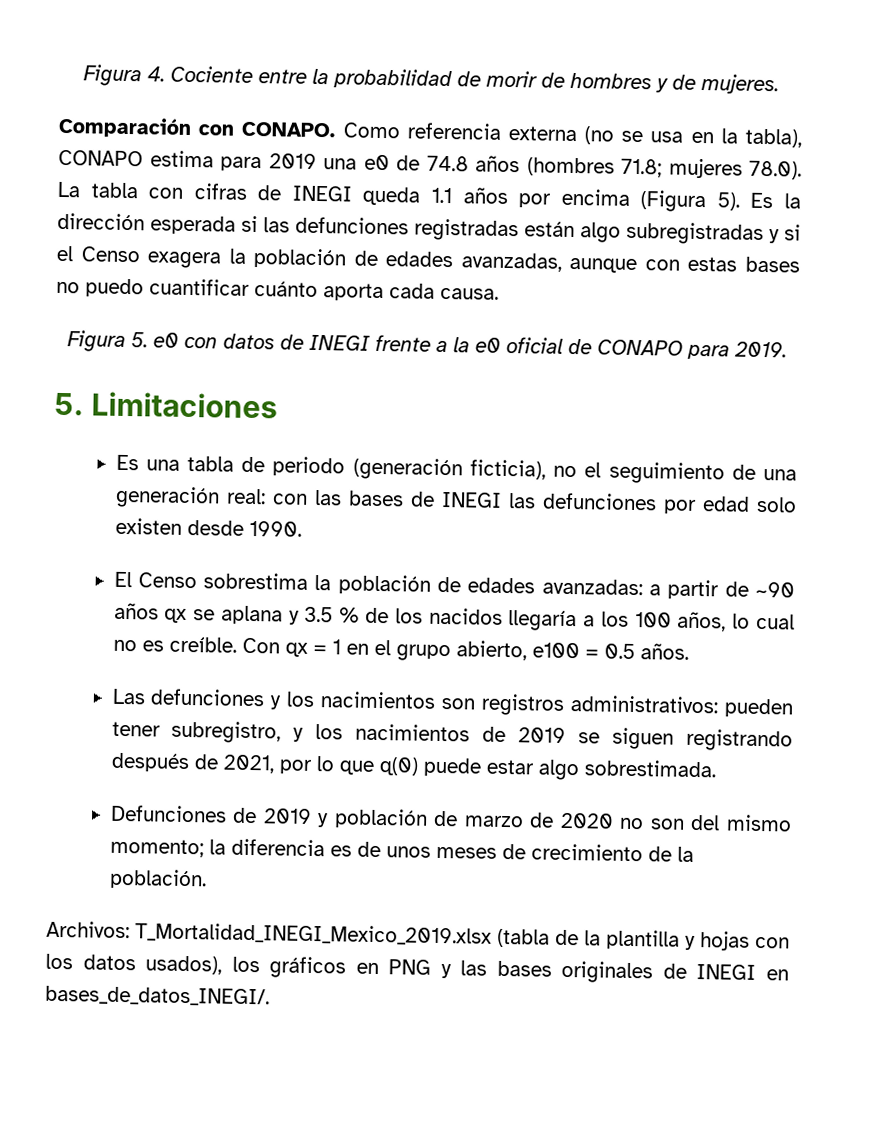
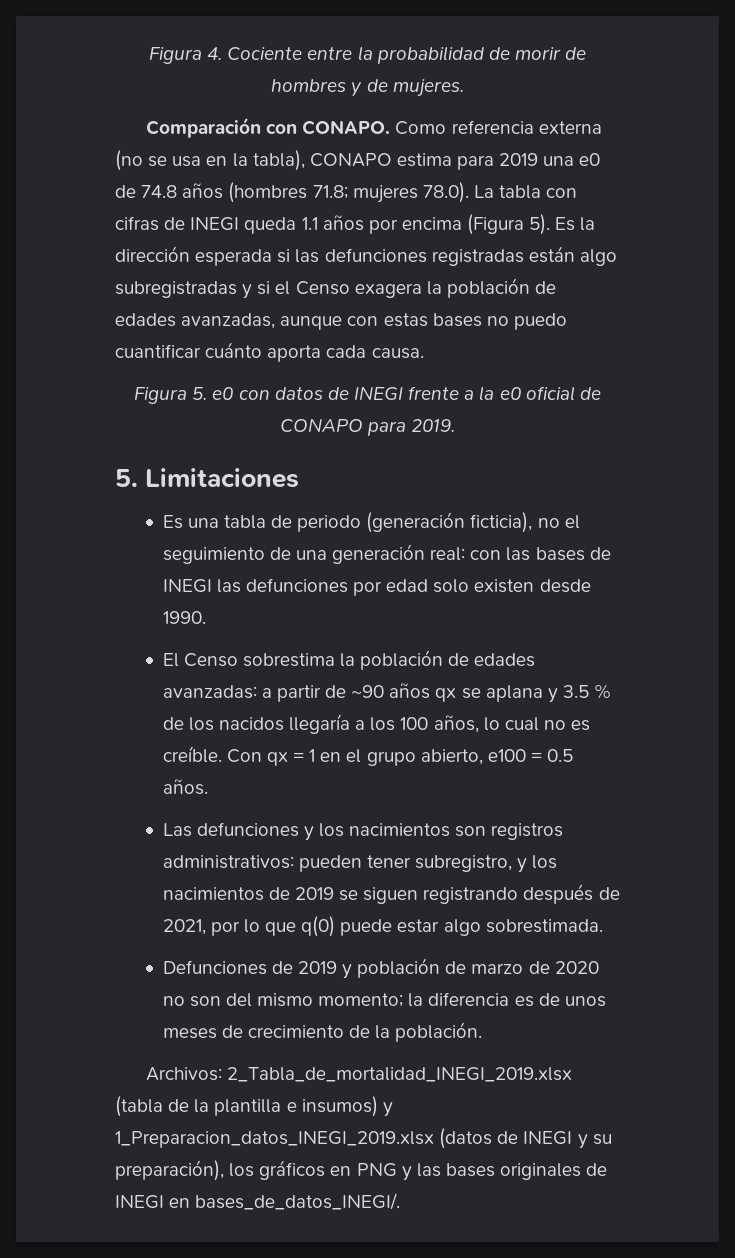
- Archivos: T_Mortalidad_INEGI_Mexico_2019.xlsx (tabla de la plantilla y hojas con los datos usados), los gráficos en PNG y las bases originales de INEGI en bases_de_datos_INEGI/.
+ Archivos: 2_Tabla_de_mortalidad_INEGI_2019.xlsx (tabla de la plantilla e insumos) y 1_Preparacion_datos_INEGI_2019.xlsx (datos de INEGI y su preparación), los gráficos en PNG y las bases originales de INEGI en bases_de_datos_INEGI/.

